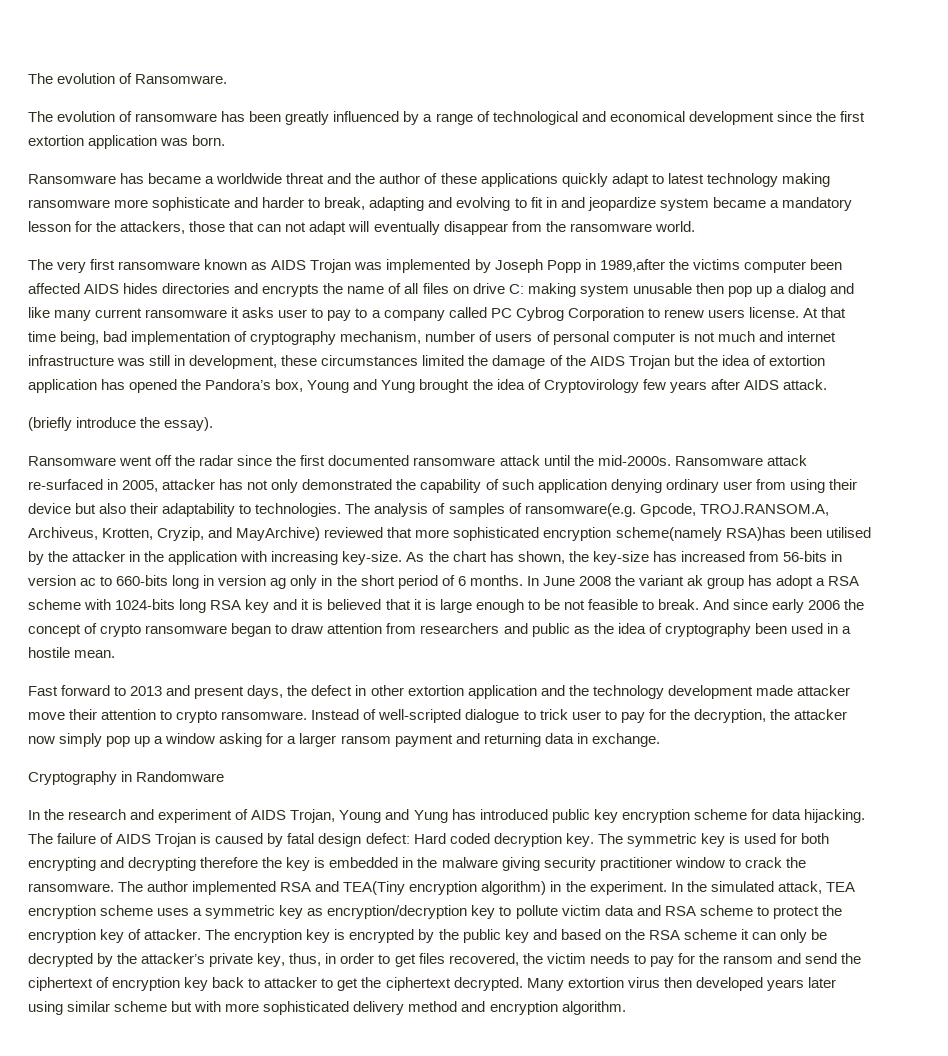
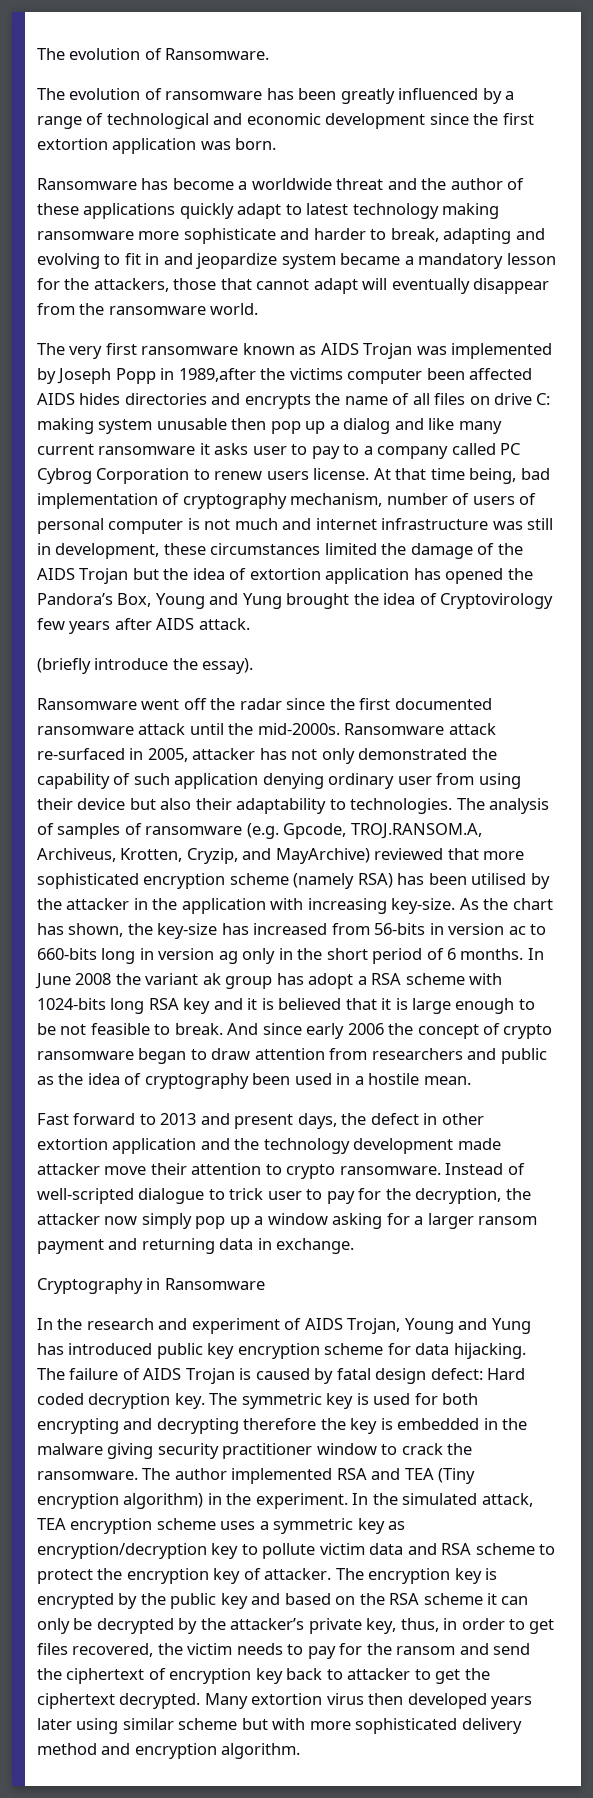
- The evolution of ransomware has been greatly influenced by a range of technological and economical development since the first extortion application was born.
+ The evolution of ransomware has been greatly influenced by a range of technological and economic development since the first extortion application was born.
- Ransomware has became a worldwide threat and the author of these applications quickly adapt to latest technology making ransomware more sophisticate and harder to break, adapting and evolving to fit in and jeopardize system became a mandatory lesson for the attackers, those that can not adapt will eventually disappear from the ransomware world.
+ Ransomware has become a worldwide threat and the author of these applications quickly adapt to latest technology making ransomware more sophisticate and harder to break, adapting and evolving to fit in and jeopardize system became a mandatory lesson for the attackers, those that cannot adapt will eventually disappear from the ransomware world.
- At that time being, bad implementation of cryptography mechanism, number of users of personal computer is not much and internet infrastructure was still in development, these circumstances limited the damage of the AIDS Trojan but the idea of extortion application has opened the Pandora’s box, Young and Yung brought the idea of Cryptovirology few years after AIDS attack.
+ At that time being, bad implementation of cryptography mechanism, number of users of personal computer is not much and internet infrastructure was still in development, these circumstances limited the damage of the AIDS Trojan but the idea of extortion application has opened the Pandora’s Box, Young and Yung brought the idea of Cryptovirology few years after AIDS attack.
- The analysis of samples of ransomware(e.g. Gpcode, TROJ.RANSOM.A, Archiveus, Krotten, Cryzip, and MayArchive) reviewed that more sophisticated encryption scheme(namely RSA)has been utilised by the attacker in the application with increasing key-size.
+ The analysis of samples of ransomware (e.g. Gpcode, TROJ.RANSOM.A, Archiveus, Krotten, Cryzip, and MayArchive) reviewed that more sophisticated encryption scheme (namely RSA) has been utilised by the attacker in the application with increasing key-size.
- Cryptography in Randomware
+ Cryptography in Ransomware
- The author implemented RSA and TEA(Tiny encryption algorithm) in the experiment.
+ The author implemented RSA and TEA (Tiny encryption algorithm) in the experiment.

